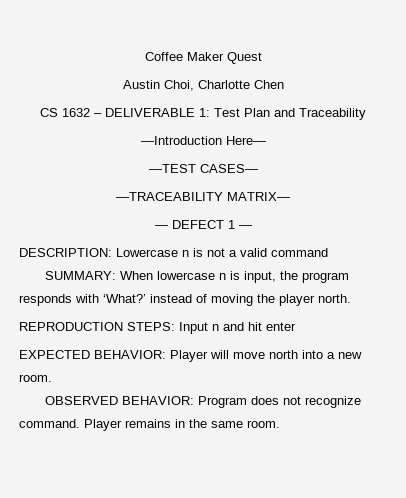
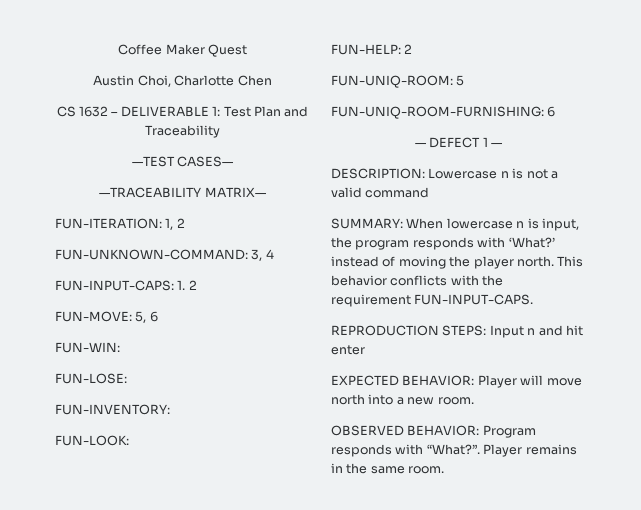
- —Introduction Here—
+ FUN-ITERATION: 1, 2
+ FUN-UNKNOWN-COMMAND: 3, 4
+ FUN-INPUT-CAPS: 1. 2
+ FUN-MOVE: 5, 6
+ FUN-WIN:
+ FUN-LOSE:
+ FUN-INVENTORY:
+ FUN-LOOK:
+ FUN-HELP: 2
+ FUN-UNIQ-ROOM: 5
+ FUN-UNIQ-ROOM-FURNISHING: 6
+ This behavior conflicts with the requirement FUN-INPUT-CAPS.
- OBSERVED BEHAVIOR: Program does not recognize command.
+ OBSERVED BEHAVIOR: Program responds with “What?”.

